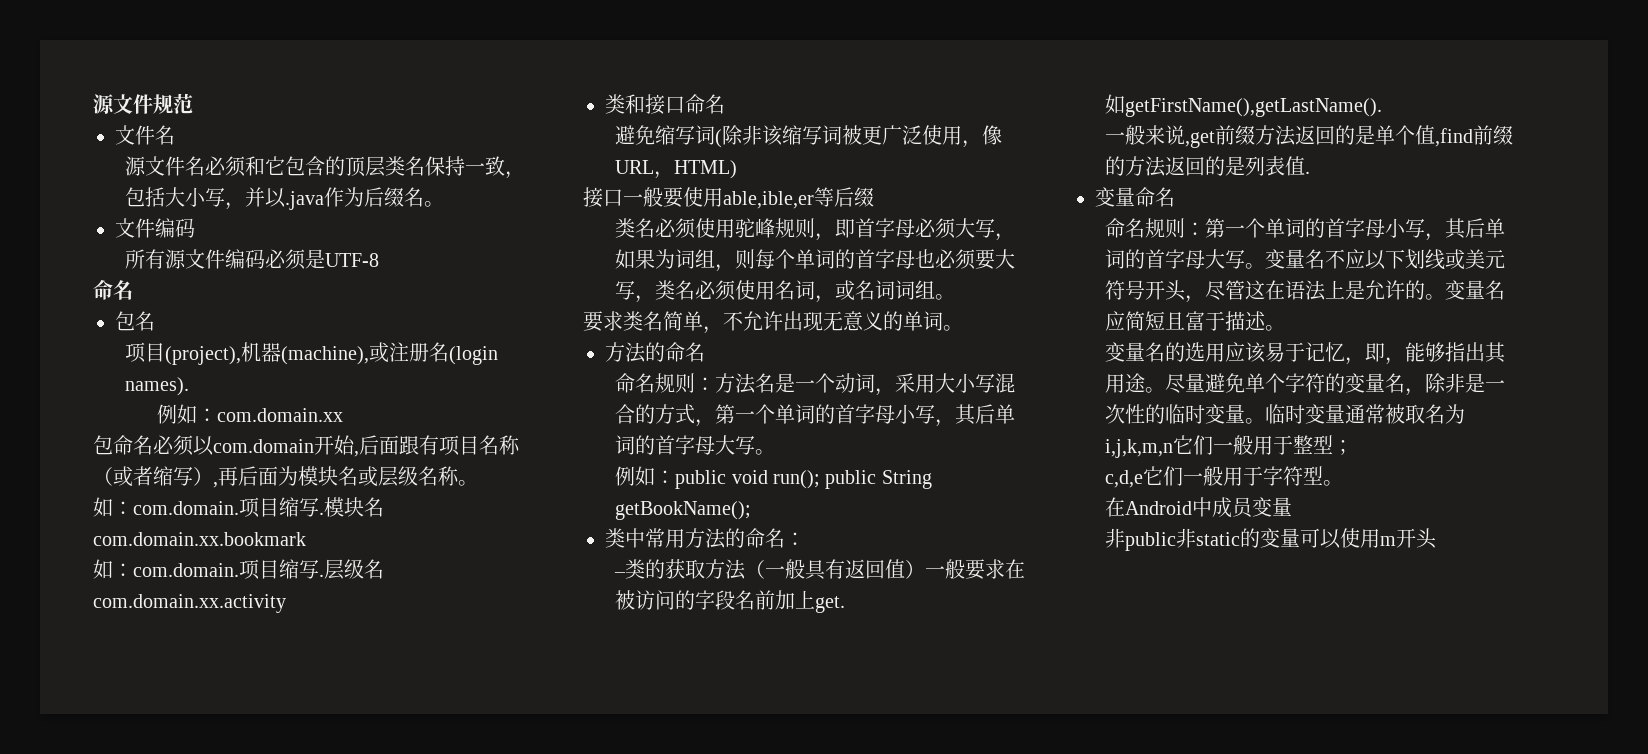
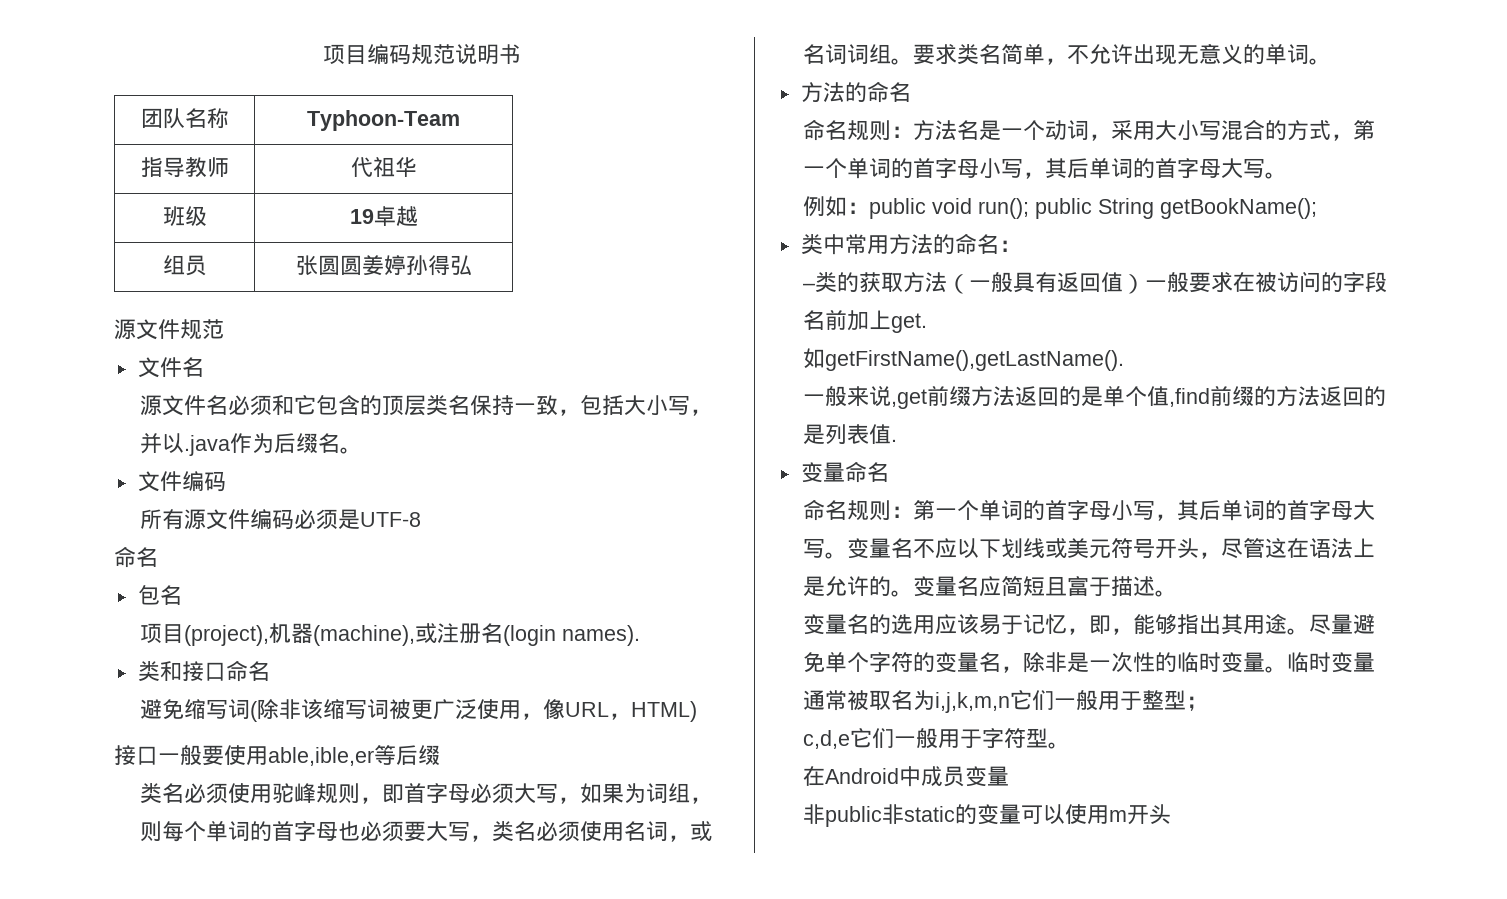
+ 项目编码规范说明书
+ 团队名称 | Typhoon-Team
+ 指导教师 | 代祖华
+ 班级 | 19卓越
+ 组员 | 张圆圆姜婷孙得弘
- 例如：com.domain.xx
- 包命名必须以com.domain开始,后面跟有项目名称（或者缩写）,再后面为模块名或层级名称。
- 如：com.domain.项目缩写.模块名com.domain.xx.bookmark
- 如：com.domain.项目缩写.层级名com.domain.xx.activity
- 类名必须使用驼峰规则，即首字母必须大写，如果为词组，则每个单词的首字母也必须要大写，类名必须使用名词，或名词词组。
- 要求类名简单，不允许出现无意义的单词。
+ 类名必须使用驼峰规则，即首字母必须大写，如果为词组，则每个单词的首字母也必须要大写，类名必须使用名词，或名词词组。要求类名简单，不允许出现无意义的单词。

